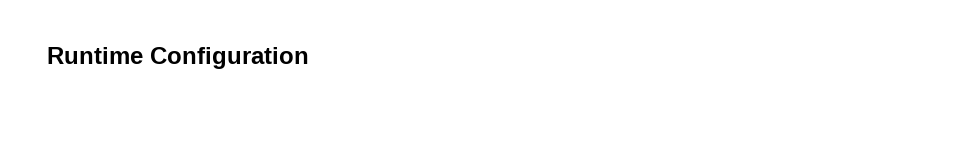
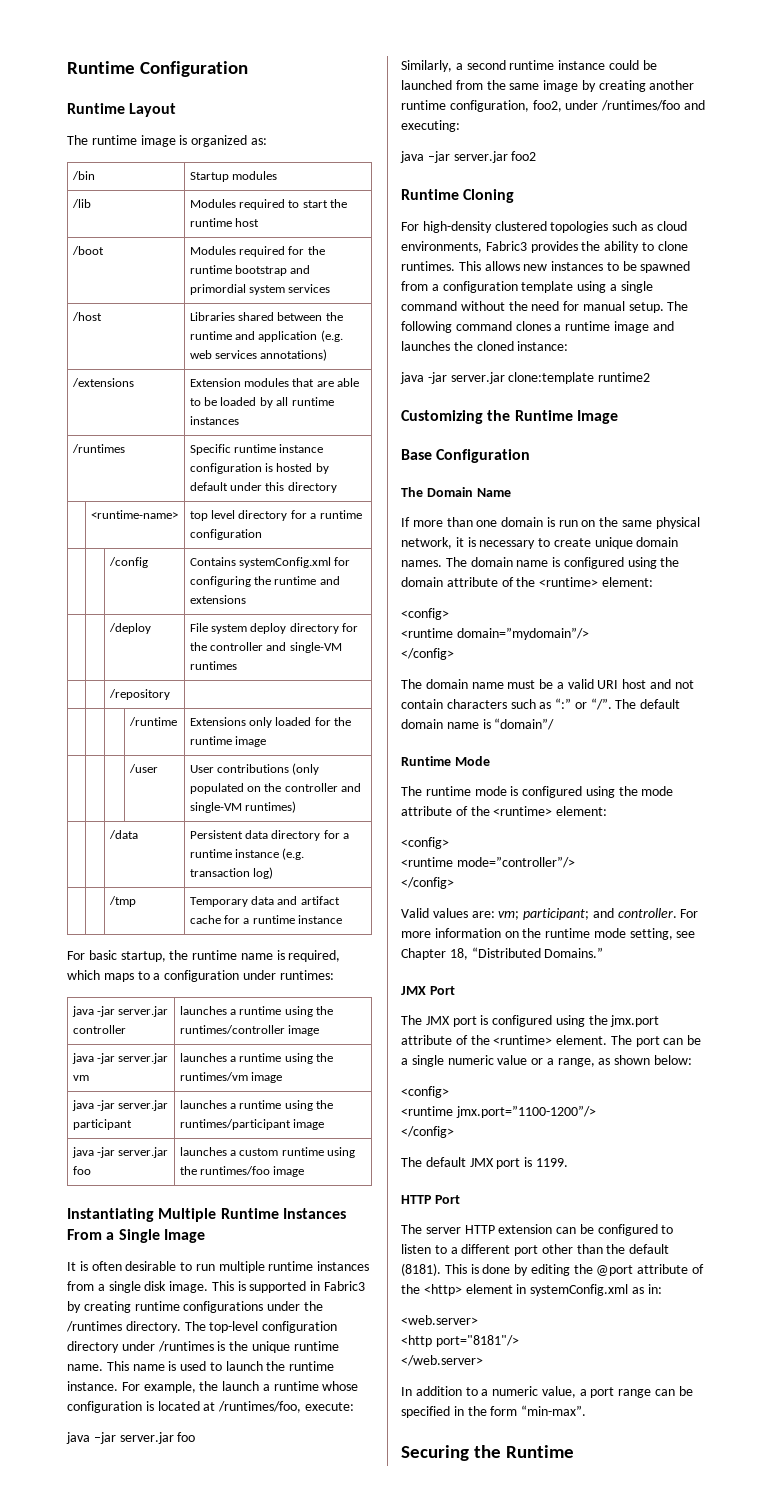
+ Runtime Layout
+ The runtime image is organized as:
+ /bin | Startup modules
+ /lib | Modules required to start the runtime host
+ /boot | Modules required for the runtime bootstrap and primordial system services
+ /host | Libraries shared between the runtime and application (e.g. web services annotations)
+ /extensions | Extension modules that are able to be loaded by all runtime instances
+ /runtimes | Specific runtime instance configuration is hosted by default under this directory
+ | <runtime-name> | top level directory for a runtime configuration
+ | | /config | Contains systemConfig.xml for configuring the runtime and extensions
+ | | /deploy | File system deploy directory for the controller and single-VM runtimes
+ | | /repository |
+ | | | /runtime | Extensions only loaded for the runtime image
+ | | | /user | User contributions (only populated on the controller and single-VM runtimes)
+ | | /data | Persistent data directory for a runtime instance (e.g. transaction log)
+ | | /tmp | Temporary data and artifact cache for a runtime instance
+ For basic startup, the runtime name is required, which maps to a configuration under runtimes:
+ java -jar server.jar controller | launches a runtime using the runtimes/controller image
+ java -jar server.jar vm | launches a runtime using the runtimes/vm image
+ java -jar server.jar participant | launches a runtime using the runtimes/participant image
+ java -jar server.jar foo | launches a custom runtime using the runtimes/foo image
+ Instantiating Multiple Runtime Instances From a Single Image
+ It is often desirable to run multiple runtime instances from a single disk image. This is supported in Fabric3 by creating runtime configurations under the /runtimes directory. The top-level configuration directory under /runtimes is the unique runtime name. This name is used to launch the runtime instance. For example, the launch a runtime whose configuration is located at /runtimes/foo, execute:
+ java –jar server.jar foo
+ Similarly, a second runtime instance could be launched from the same image by creating another runtime configuration, foo2, under /runtimes/foo and executing:
+ java –jar server.jar foo2
+ Runtime Cloning
+ For high-density clustered topologies such as cloud environments, Fabric3 provides the ability to clone runtimes. This allows new instances to be spawned from a configuration template using a single command without the need for manual setup. The following command clones a runtime image and launches the cloned instance:
+ java -jar server.jar clone:template runtime2
+ Customizing the Runtime Image
+ Base Configuration
+ The Domain Name
+ If more than one domain is run on the same physical network, it is necessary to create unique domain names. The domain name is configured using the domain attribute of the <runtime> element:
+ <config>
+ <runtime domain=”mydomain”/>
+ </config>
+ The domain name must be a valid URI host and not contain characters such as “:” or “/”. The default domain name is “domain”/
+ Runtime Mode
+ The runtime mode is configured using the mode attribute of the <runtime> element:
+ <config>
+ <runtime mode=”controller”/>
+ </config>
+ Valid values are: vm; participant; and controller. For more information on the runtime mode setting, see Chapter 18, “Distributed Domains.”
+ JMX Port
+ The JMX port is configured using the jmx.port attribute of the <runtime> element. The port can be a single numeric value or a range, as shown below:
+ <config>
+ <runtime jmx.port=”1100-1200”/>
+ </config>
+ The default JMX port is 1199.
+ HTTP Port
+ The server HTTP extension can be configured to listen to a different port other than the default (8181). This is done by editing the @port attribute of the <http> element in systemConfig.xml as in:
+ <web.server>
+ <http port="8181"/>
+ </web.server>
+ In addition to a numeric value, a port range can be specified in the form “min-max”.
+ Securing the Runtime

